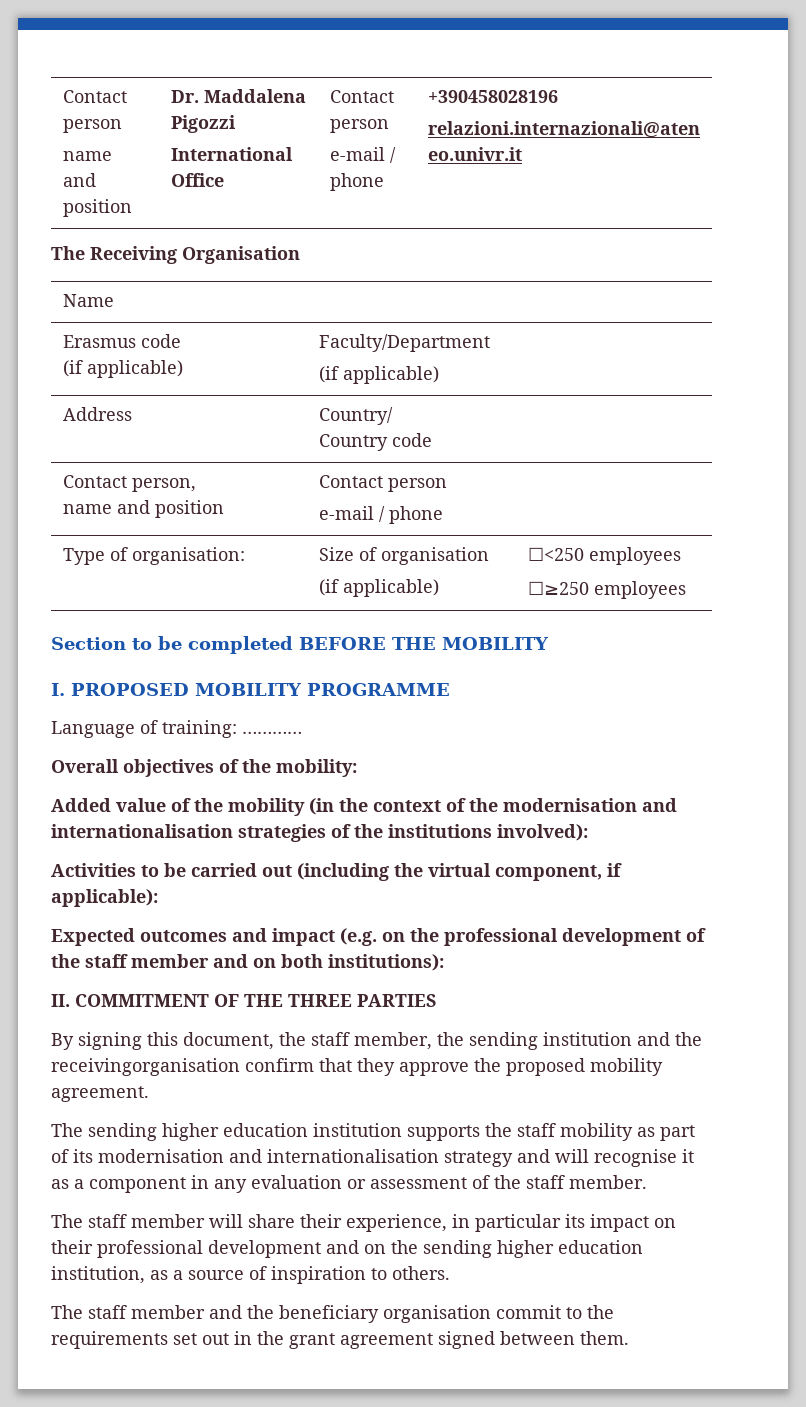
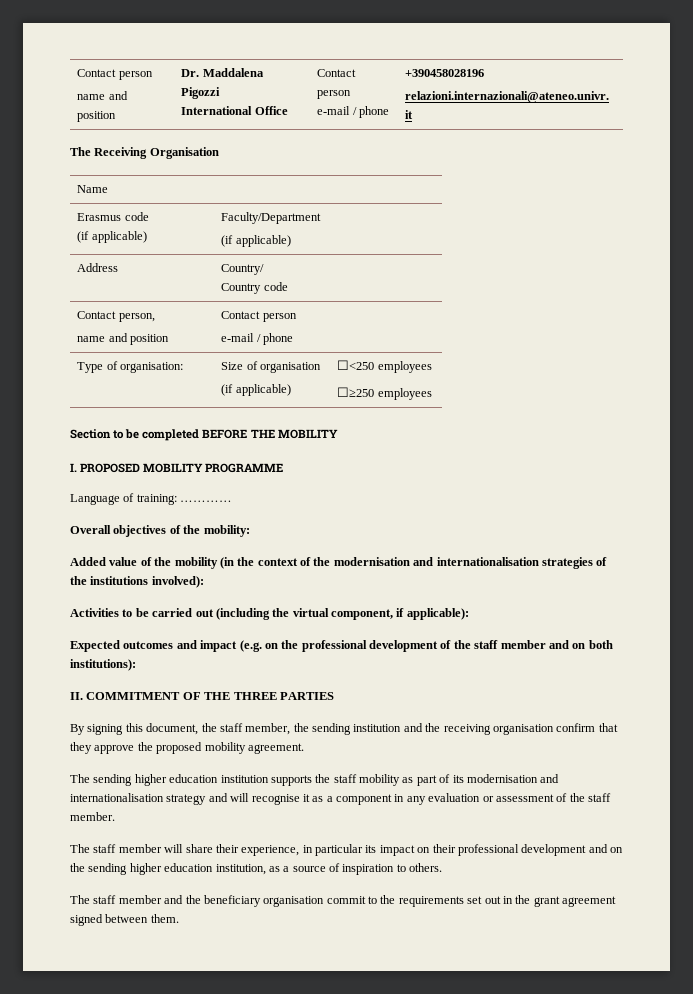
- By signing this document, the staff member, the sending institution and the receivingorganisation confirm that they approve the proposed mobility agreement.
+ By signing this document, the staff member, the sending institution and the receiving organisation confirm that they approve the proposed mobility agreement.

